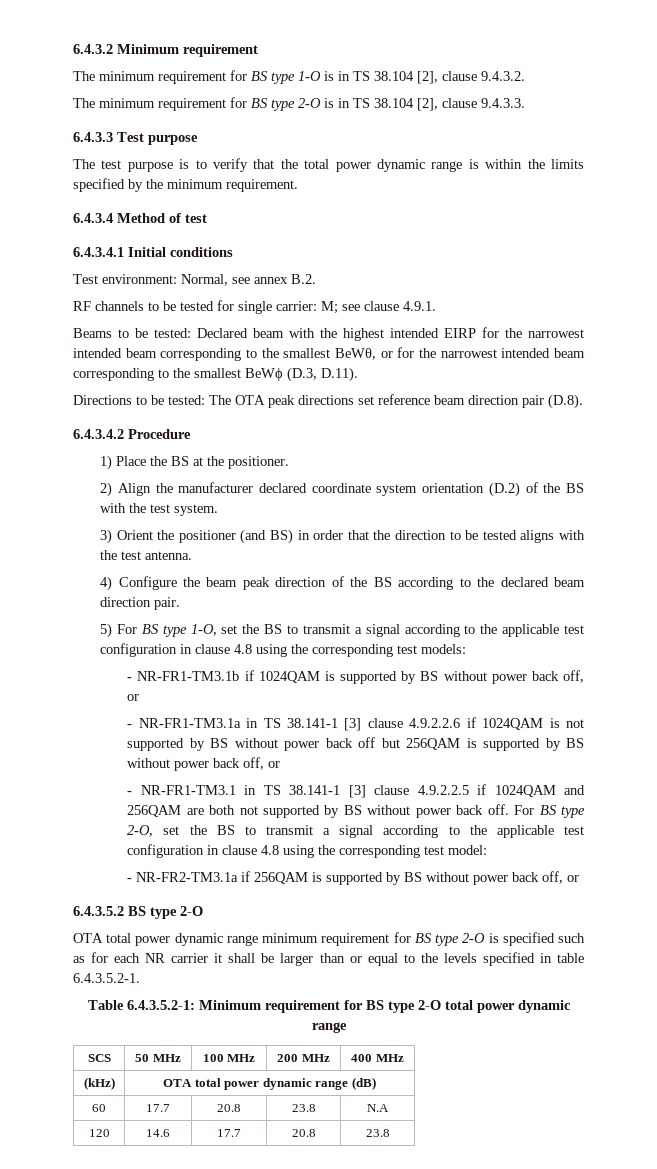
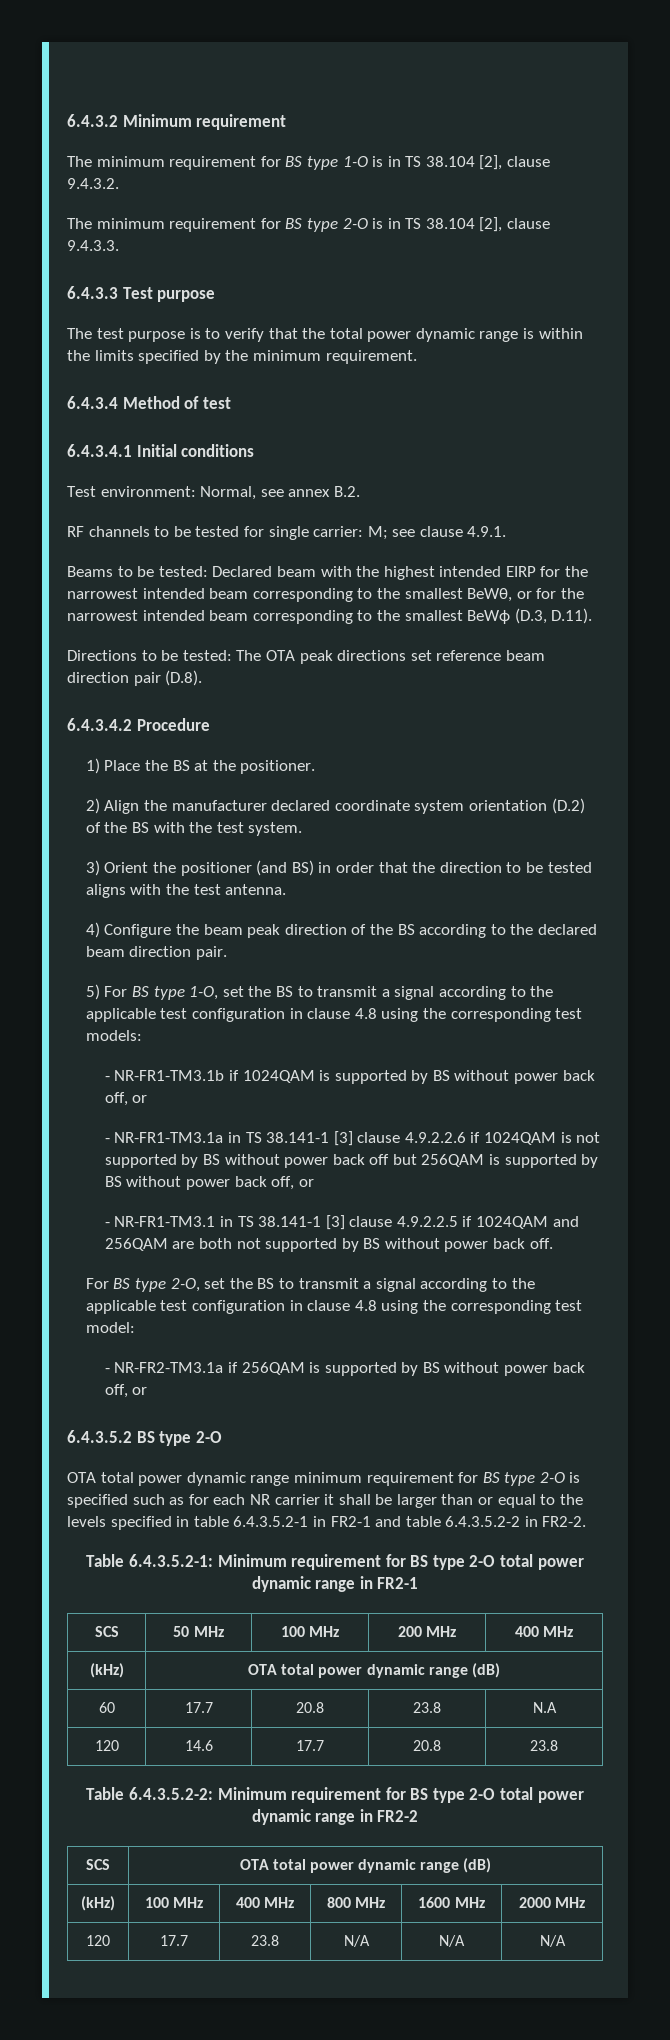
- - NR-FR1-TM3.1 in TS 38.141-1 [3] clause 4.9.2.2.5 if 1024QAM and 256QAM are both not supported by BS without power back off. For BS type 2-O, set the BS to transmit a signal according to the applicable test configuration in clause 4.8 using the corresponding test model:
+ - NR-FR1-TM3.1 in TS 38.141-1 [3] clause 4.9.2.2.5 if 1024QAM and 256QAM are both not supported by BS without power back off.
+ For BS type 2-O, set the BS to transmit a signal according to the applicable test configuration in clause 4.8 using the corresponding test model:
- OTA total power dynamic range minimum requirement for BS type 2-O is specified such as for each NR carrier it shall be larger than or equal to the levels specified in table 6.4.3.5.2-1.
+ OTA total power dynamic range minimum requirement for BS type 2-O is specified such as for each NR carrier it shall be larger than or equal to the levels specified in table 6.4.3.5.2-1 in FR2-1 and table 6.4.3.5.2-2 in FR2-2.
- Table 6.4.3.5.2-1: Minimum requirement for BS type 2-O total power dynamic range
+ Table 6.4.3.5.2-1: Minimum requirement for BS type 2-O total power dynamic range in FR2-1
+ Table 6.4.3.5.2-2: Minimum requirement for BS type 2-O total power dynamic range in FR2-2
+ SCS | OTA total power dynamic range (dB)
+ (kHz) | 100 MHz | 400 MHz | 800 MHz | 1600 MHz | 2000 MHz
+ 120 | 17.7 | 23.8 | N/A | N/A | N/A

